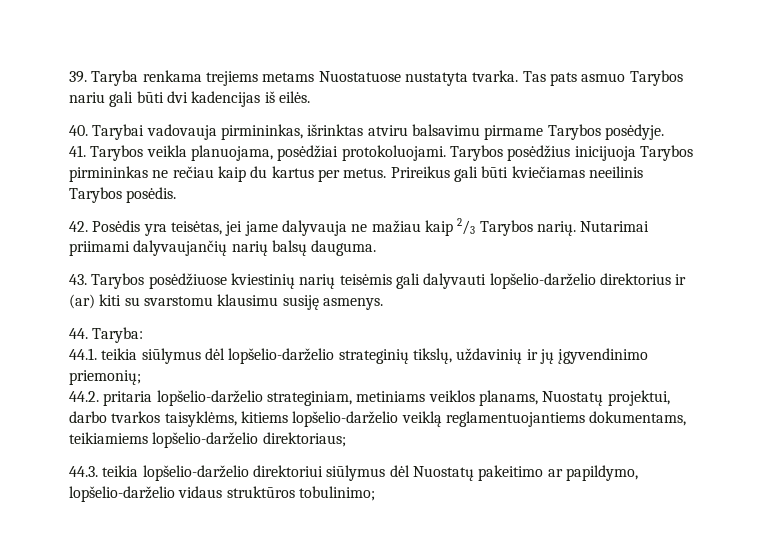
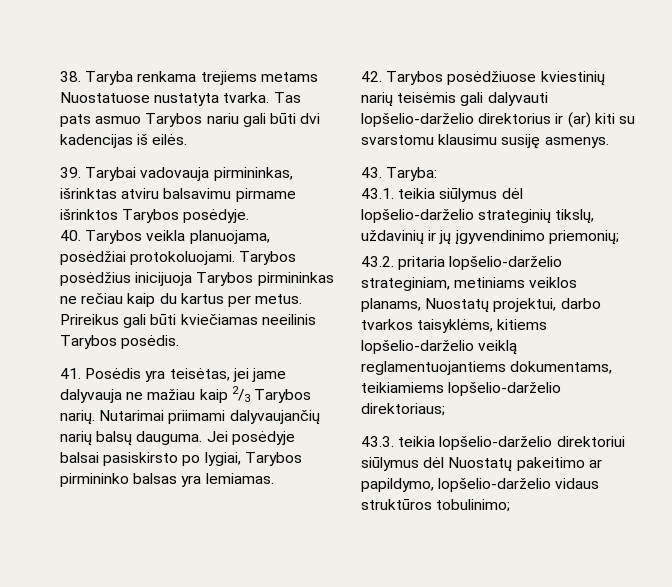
- 39. Taryba renkama trejiems metams Nuostatuose nustatyta tvarka.
+ 38. Taryba renkama trejiems metams Nuostatuose nustatyta tvarka.
- 40. Tarybai vadovauja pirmininkas, išrinktas atviru balsavimu pirmame Tarybos posėdyje.
+ 39. Tarybai vadovauja pirmininkas, išrinktas atviru balsavimu pirmame išrinktos Tarybos posėdyje.
- 41. Tarybos veikla planuojama, posėdžiai protokoluojami.
+ 40. Tarybos veikla planuojama, posėdžiai protokoluojami.
- 42. Posėdis yra teisėtas, jei jame dalyvauja ne mažiau kaip 2/3 Tarybos narių.
+ 41. Posėdis yra teisėtas, jei jame dalyvauja ne mažiau kaip 2/3 Tarybos narių.
- Nutarimai priimami dalyvaujančių narių balsų dauguma.
- 43. Tarybos posėdžiuose kviestinių narių teisėmis gali dalyvauti lopšelio-darželio direktorius ir (ar) kiti su svarstomu klausimu susiję asmenys.
+ Nutarimai priimami dalyvaujančių narių balsų dauguma. Jei posėdyje balsai pasiskirsto po lygiai, Tarybos pirmininko balsas yra lemiamas.
+ 42. Tarybos posėdžiuose kviestinių narių teisėmis gali dalyvauti lopšelio-darželio direktorius ir (ar) kiti su svarstomu klausimu susiję asmenys.
- 44. Taryba:
+ 43. Taryba:
- 44.1. teikia siūlymus dėl lopšelio-darželio strateginių tikslų, uždavinių ir jų įgyvendinimo priemonių;
+ 43.1. teikia siūlymus dėl lopšelio-darželio strateginių tikslų, uždavinių ir jų įgyvendinimo priemonių;
- 44.2. pritaria lopšelio-darželio strateginiam, metiniams veiklos planams, Nuostatų projektui, darbo tvarkos taisyklėms, kitiems lopšelio-darželio veiklą reglamentuojantiems dokumentams, teikiamiems lopšelio-darželio direktoriaus;
+ 43.2. pritaria lopšelio-darželio strateginiam, metiniams veiklos planams, Nuostatų projektui, darbo tvarkos taisyklėms, kitiems lopšelio-darželio veiklą reglamentuojantiems dokumentams, teikiamiems lopšelio-darželio direktoriaus;
- 44.3. teikia lopšelio-darželio direktoriui siūlymus dėl Nuostatų pakeitimo ar papildymo, lopšelio-darželio vidaus struktūros tobulinimo;
+ 43.3. teikia lopšelio-darželio direktoriui siūlymus dėl Nuostatų pakeitimo ar papildymo, lopšelio-darželio vidaus struktūros tobulinimo;

